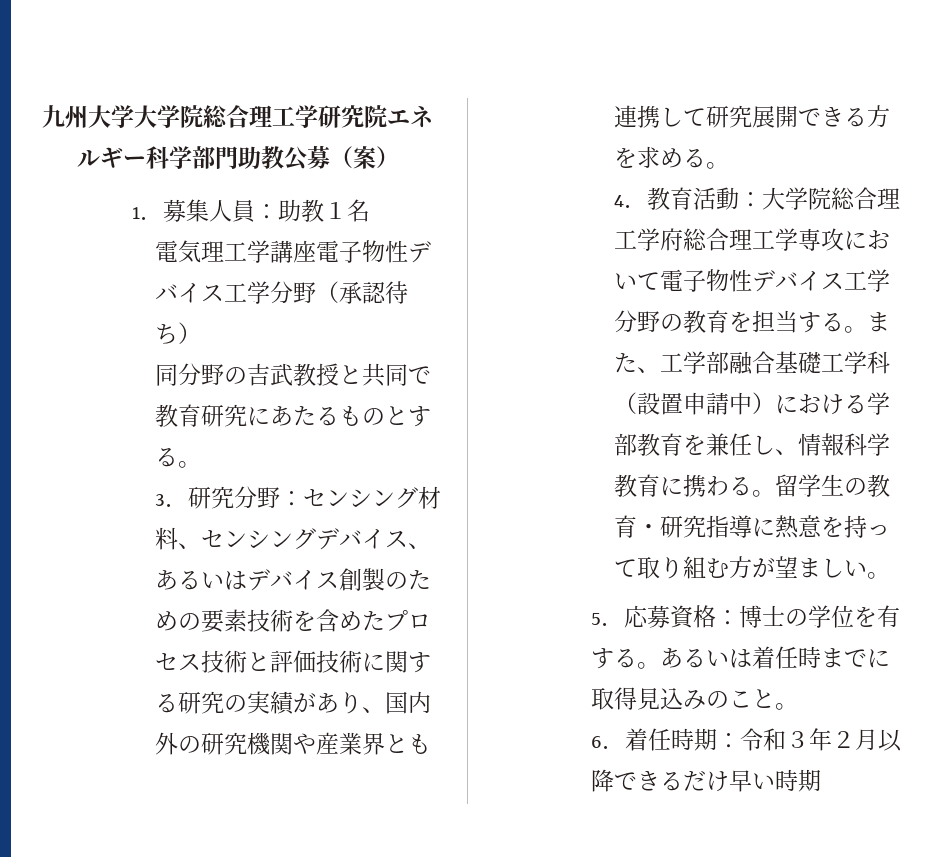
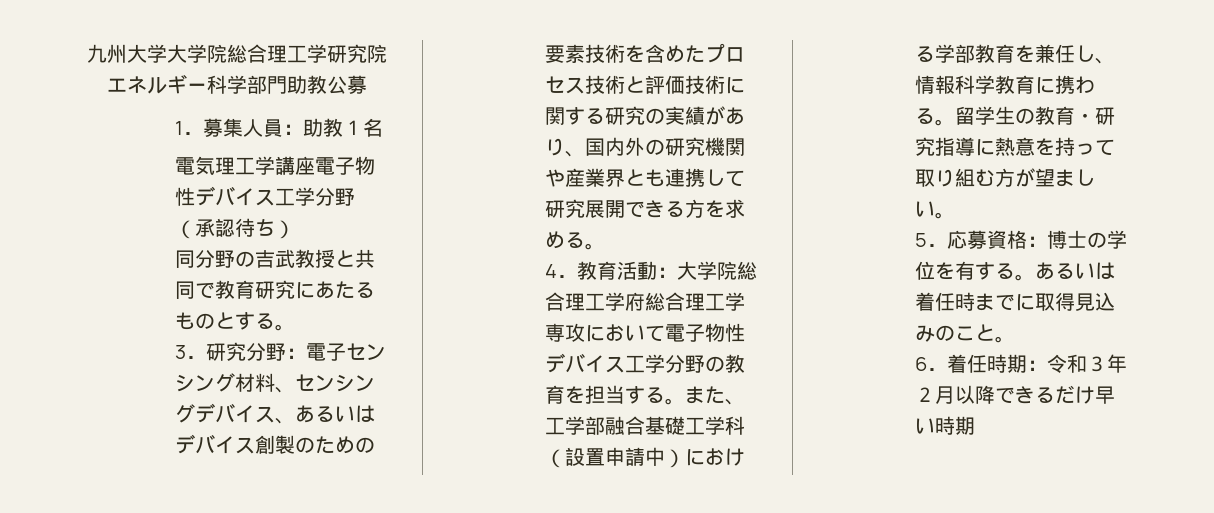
- 九州大学大学院総合理工学研究院エネルギー科学部門助教公募（案）
+ 九州大学大学院総合理工学研究院エネルギー科学部門助教公募
- 3．研究分野：センシング材料、センシングデバイス、あるいはデバイス創製のための要素技術を含めたプロセス技術と評価技術に関する研究の実績があり、国内外の研究機関や産業界とも連携して研究展開できる方を求める。
+ 3．研究分野：電子センシング材料、センシングデバイス、あるいはデバイス創製のための要素技術を含めたプロセス技術と評価技術に関する研究の実績があり、国内外の研究機関や産業界とも連携して研究展開できる方を求める。

